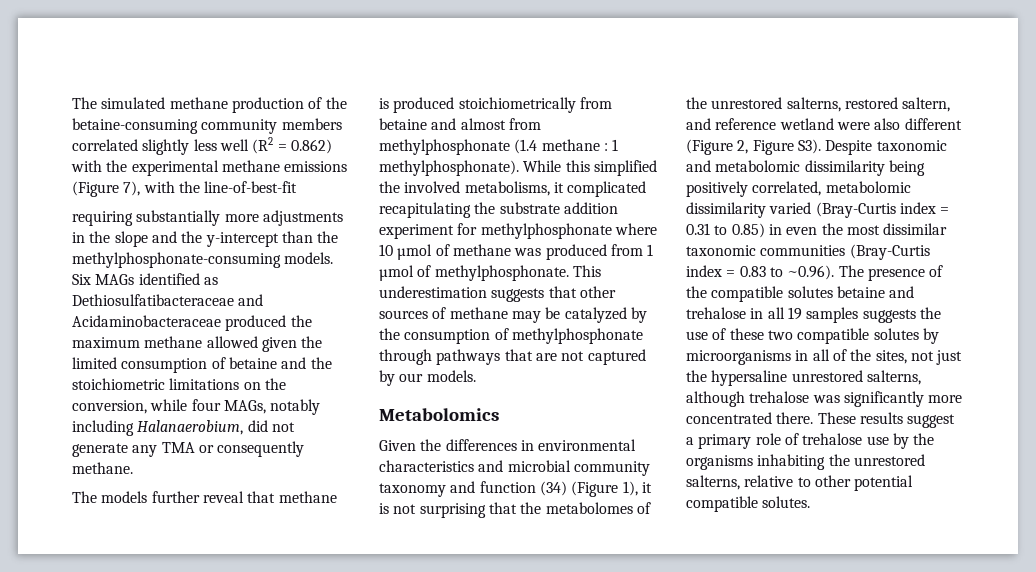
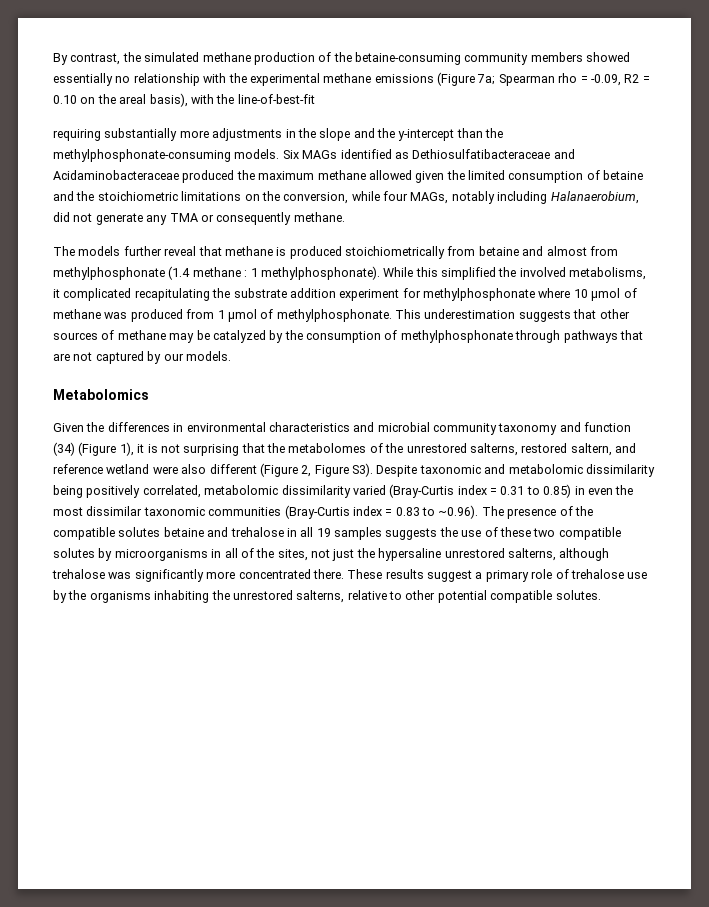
- The simulated methane production of the betaine-consuming community members correlated slightly less well (R2 = 0.862) with the experimental methane emissions (Figure 7), with the line-of-best-fit
+ By contrast, the simulated methane production of the betaine-consuming community members showed essentially no relationship with the experimental methane emissions (Figure 7a; Spearman rho = -0.09, R2 = 0.10 on the areal basis), with the line-of-best-fit

